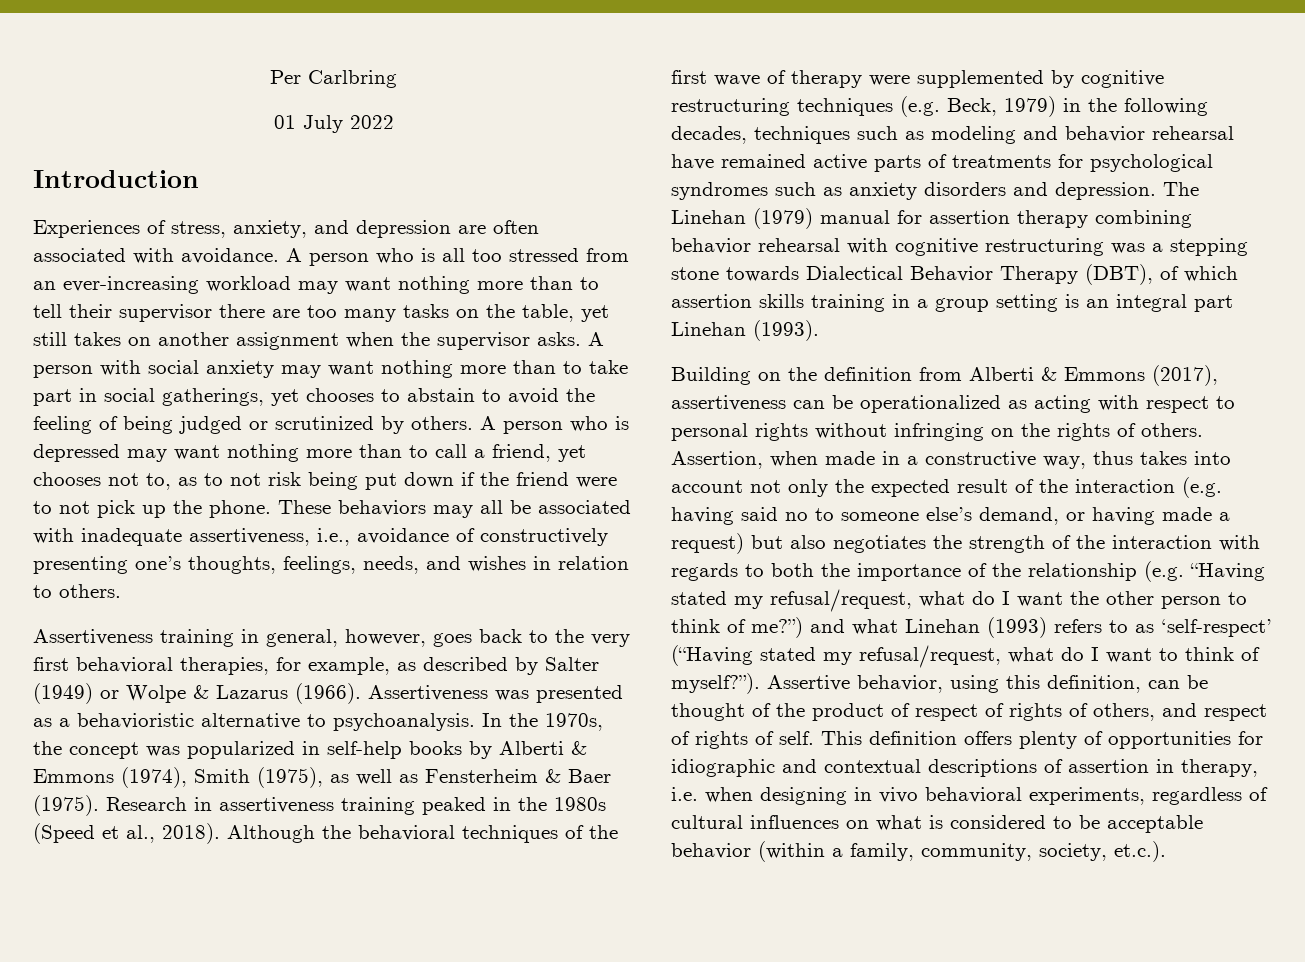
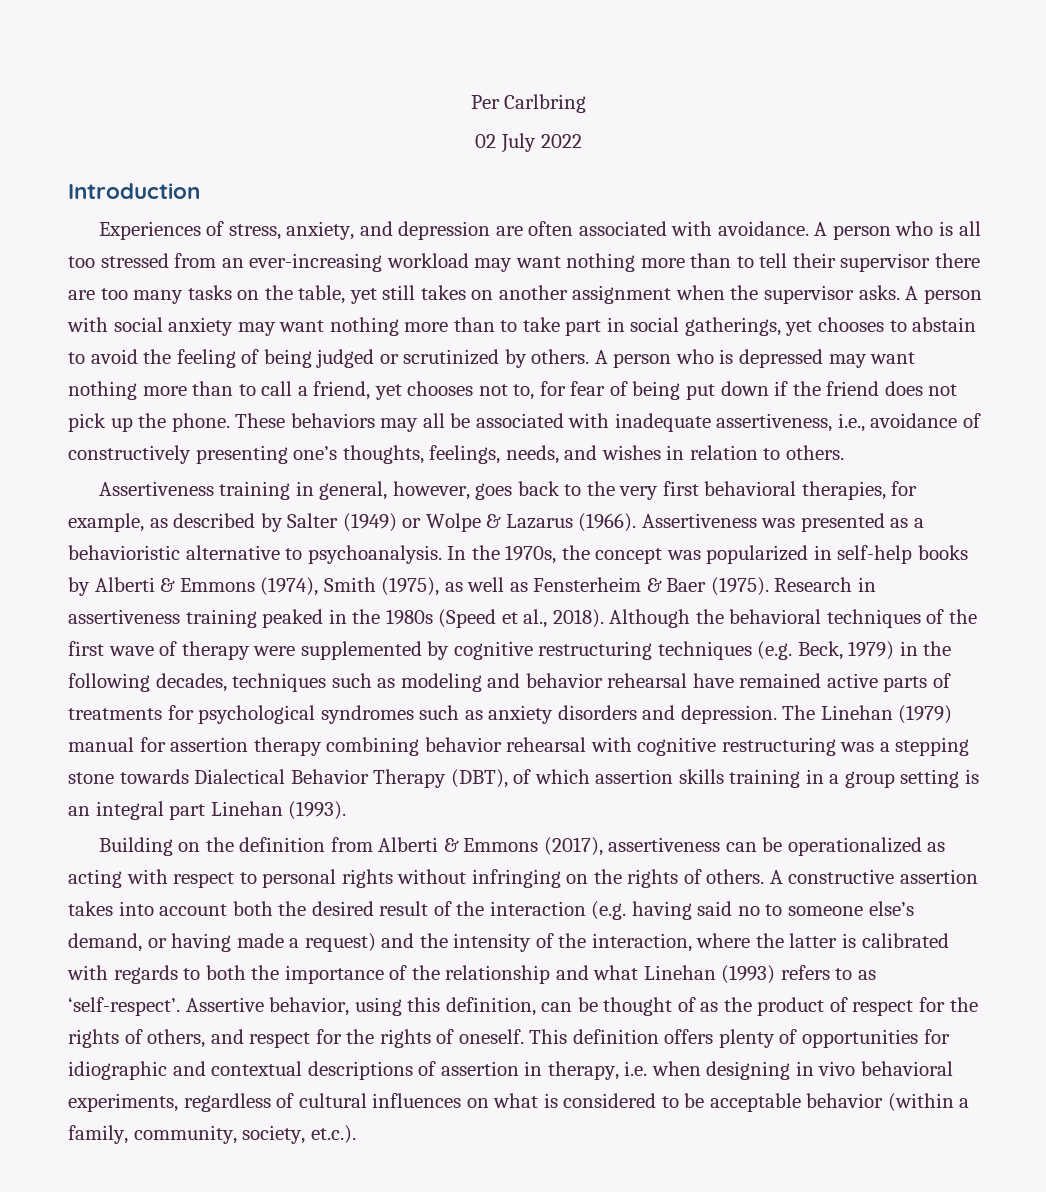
- 01 July 2022
+ 02 July 2022
- A person who is depressed may want nothing more than to call a friend, yet chooses not to, as to not risk being put down if the friend were to not pick up the phone.
+ A person who is depressed may want nothing more than to call a friend, yet chooses not to, for fear of being put down if the friend does not pick up the phone.
- Assertion, when made in a constructive way, thus takes into account not only the expected result of the interaction (e.g. having said no to someone else’s demand, or having made a request) but also negotiates the strength of the interaction with regards to both the importance of the relationship (e.g. “Having stated my refusal/request, what do I want the other person to think of me?”) and what Linehan (1993) refers to as ‘self-respect’ (“Having stated my refusal/request, what do I want to think of myself?”).
+ A constructive assertion takes into account both the desired result of the interaction (e.g. having said no to someone else’s demand, or having made a request) and the intensity of the interaction, where the latter is calibrated with regards to both the importance of the relationship and what Linehan (1993) refers to as ‘self-respect’.
- Assertive behavior, using this definition, can be thought of the product of respect of rights of others, and respect of rights of self.
+ Assertive behavior, using this definition, can be thought of as the product of respect for the rights of others, and respect for the rights of oneself.

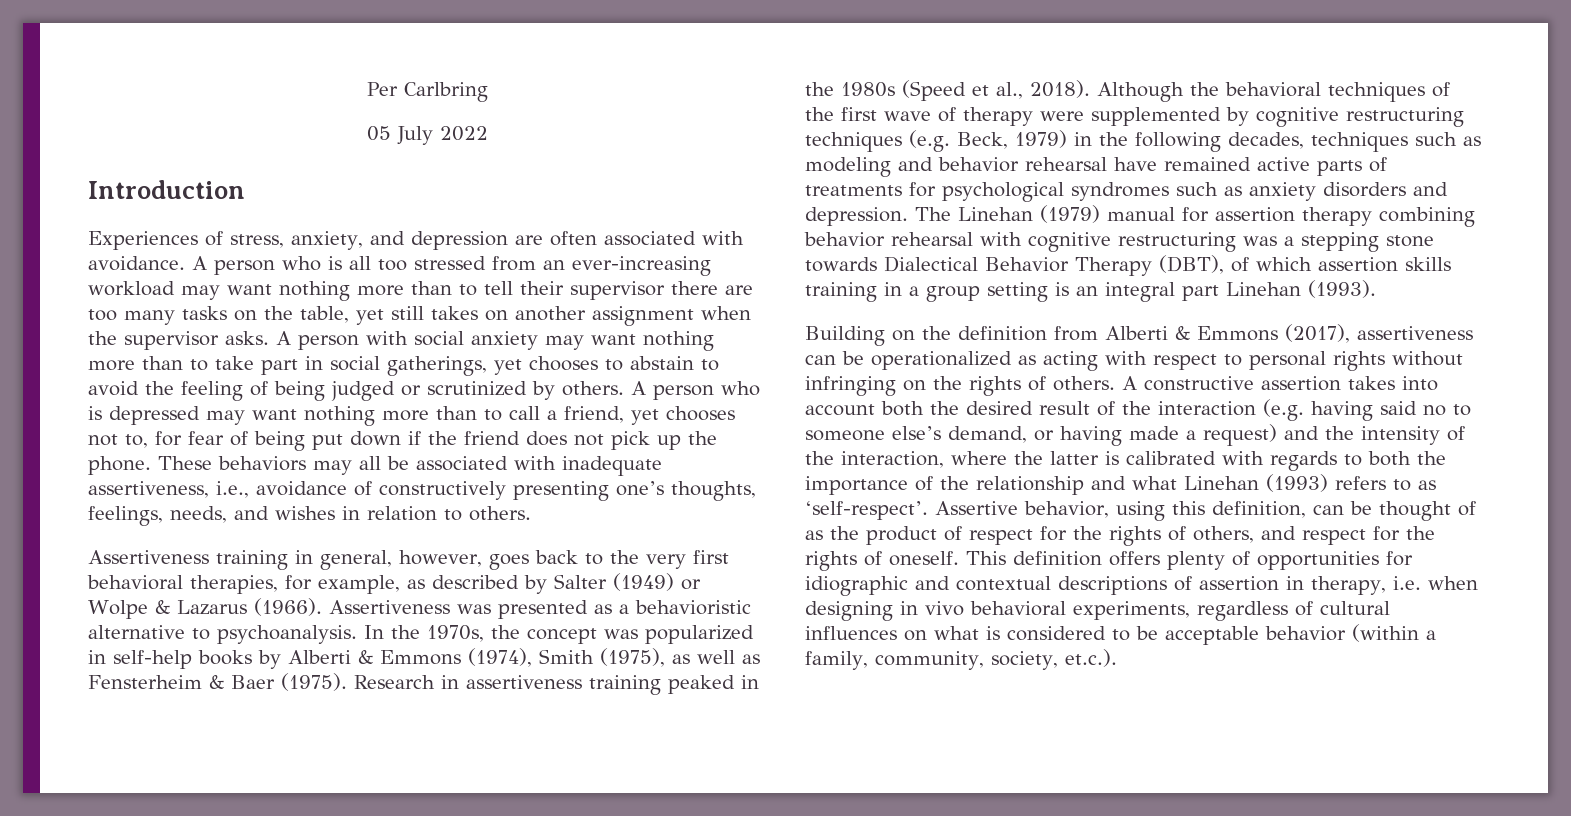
- 02 July 2022
+ 05 July 2022

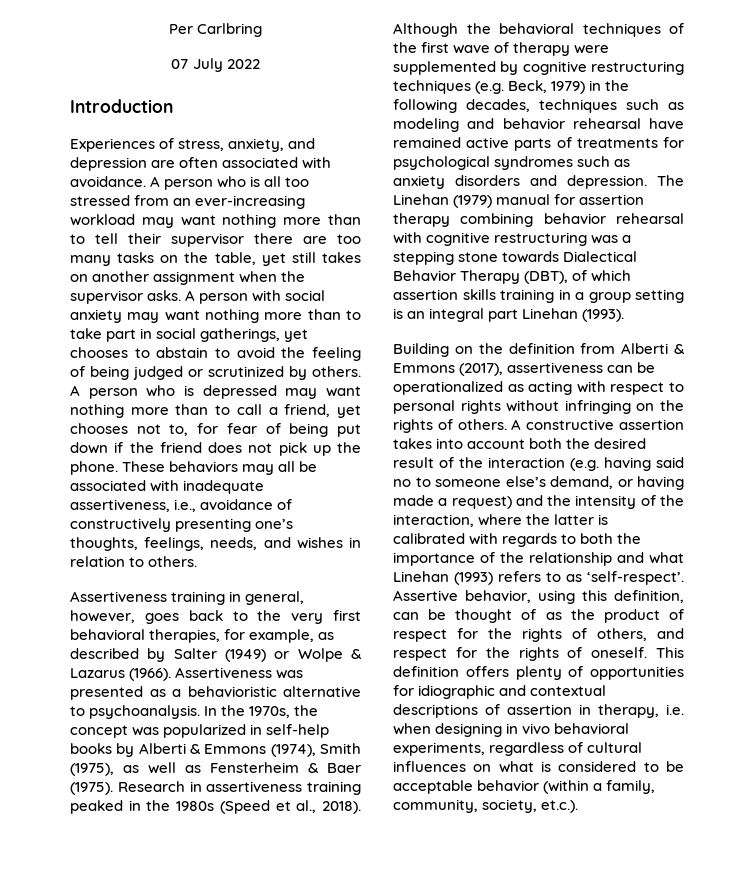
- 05 July 2022
+ 07 July 2022

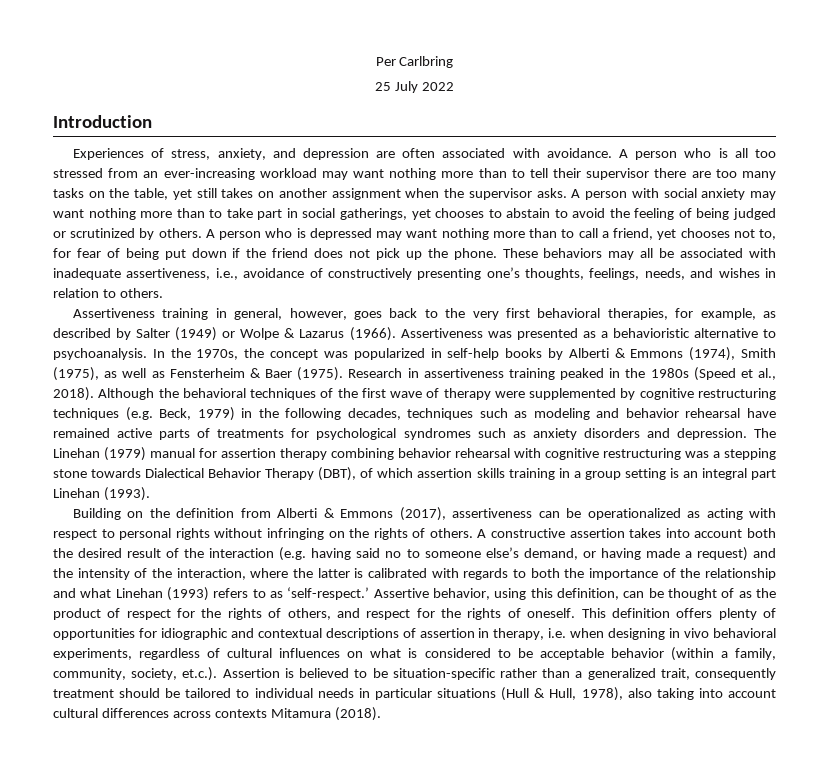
- 07 July 2022
+ 25 July 2022
- A constructive assertion takes into account both the desired result of the interaction (e.g. having said no to someone else’s demand, or having made a request) and the intensity of the interaction, where the latter is calibrated with regards to both the importance of the relationship and what Linehan (1993) refers to as ‘self-respect’.
+ A constructive assertion takes into account both the desired result of the interaction (e.g. having said no to someone else’s demand, or having made a request) and the intensity of the interaction, where the latter is calibrated with regards to both the importance of the relationship and what Linehan (1993) refers to as ‘self-respect.’
- This definition offers plenty of opportunities for idiographic and contextual descriptions of assertion in therapy, i.e. when designing in vivo behavioral experiments, regardless of cultural influences on what is considered to be acceptable behavior (within a family, community, society, et.c.).
+ This definition offers plenty of opportunities for idiographic and contextual descriptions of assertion in therapy, i.e. when designing in vivo behavioral experiments, regardless of cultural influences on what is considered to be acceptable behavior (within a family, community, society, et.c.). Assertion is believed to be situation-specific rather than a generalized trait, consequently treatment should be tailored to individual needs in particular situations (Hull & Hull, 1978), also taking into account cultural differences across contexts Mitamura (2018).

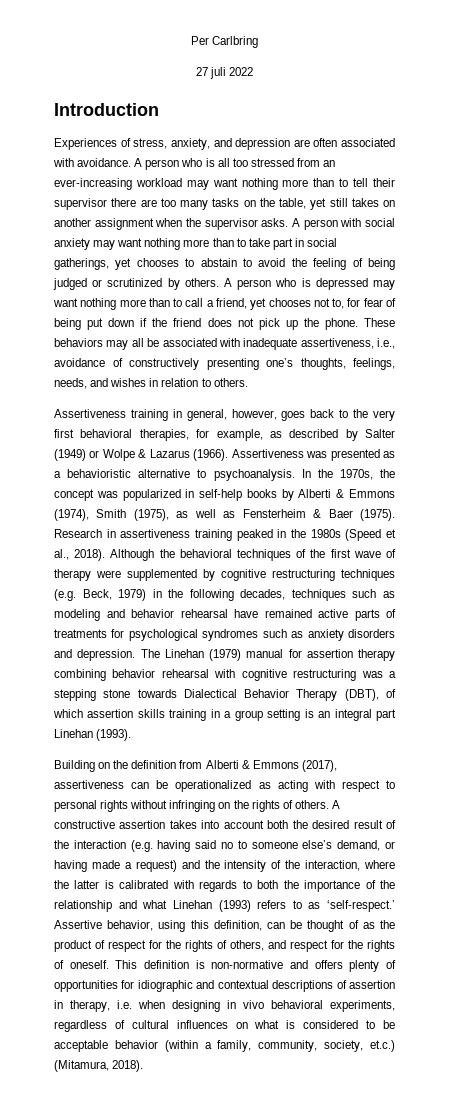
- 25 July 2022
+ 27 juli 2022
- This definition offers plenty of opportunities for idiographic and contextual descriptions of assertion in therapy, i.e. when designing in vivo behavioral experiments, regardless of cultural influences on what is considered to be acceptable behavior (within a family, community, society, et.c.). Assertion is believed to be situation-specific rather than a generalized trait, consequently treatment should be tailored to individual needs in particular situations (Hull & Hull, 1978), also taking into account cultural differences across contexts Mitamura (2018).
+ This definition is non-normative and offers plenty of opportunities for idiographic and contextual descriptions of assertion in therapy, i.e. when designing in vivo behavioral experiments, regardless of cultural influences on what is considered to be acceptable behavior (within a family, community, society, et.c.) (Mitamura, 2018).

